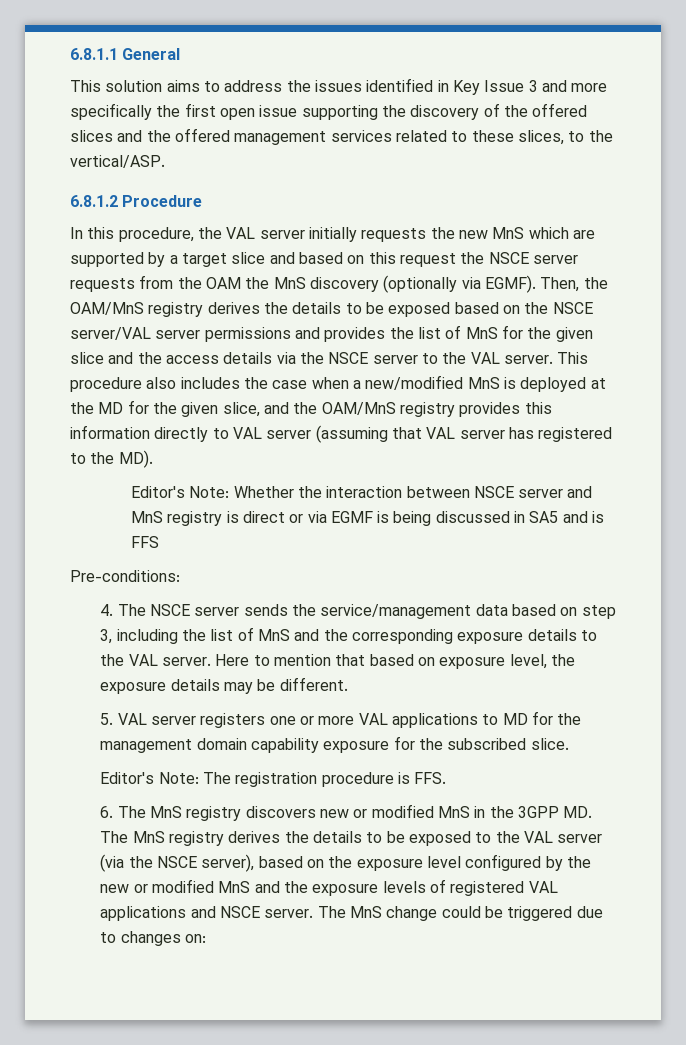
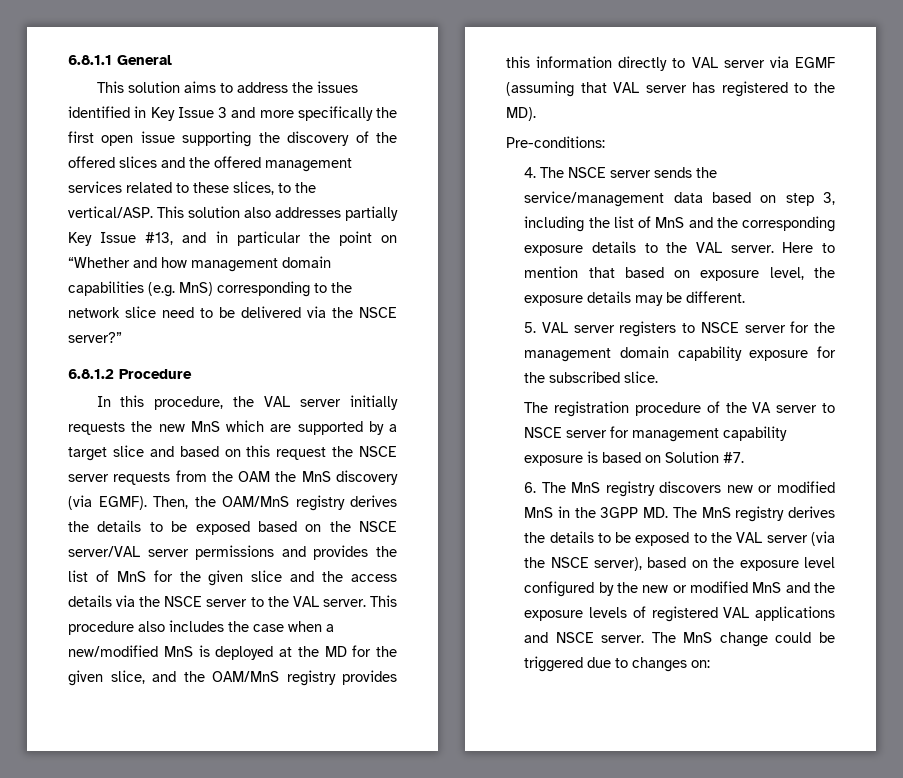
+ This solution also addresses partially Key Issue #13, and in particular the point on “Whether and how management domain capabilities (e.g. MnS) corresponding to the network slice need to be delivered via the NSCE server?”
- In this procedure, the VAL server initially requests the new MnS which are supported by a target slice and based on this request the NSCE server requests from the OAM the MnS discovery (optionally via EGMF).
+ In this procedure, the VAL server initially requests the new MnS which are supported by a target slice and based on this request the NSCE server requests from the OAM the MnS discovery (via EGMF).
- This procedure also includes the case when a new/modified MnS is deployed at the MD for the given slice, and the OAM/MnS registry provides this information directly to VAL server (assuming that VAL server has registered to the MD).
+ This procedure also includes the case when a new/modified MnS is deployed at the MD for the given slice, and the OAM/MnS registry provides this information directly to VAL server via EGMF (assuming that VAL server has registered to the MD).
- Editor's Note: Whether the interaction between NSCE server and MnS registry is direct or via EGMF is being discussed in SA5 and is FFS
- 5. VAL server registers one or more VAL applications to MD for the management domain capability exposure for the subscribed slice.
+ 5. VAL server registers to NSCE server for the management domain capability exposure for the subscribed slice.
- Editor's Note: The registration procedure is FFS.
+ The registration procedure of the VA server to NSCE server for management capability exposure is based on Solution #7.

